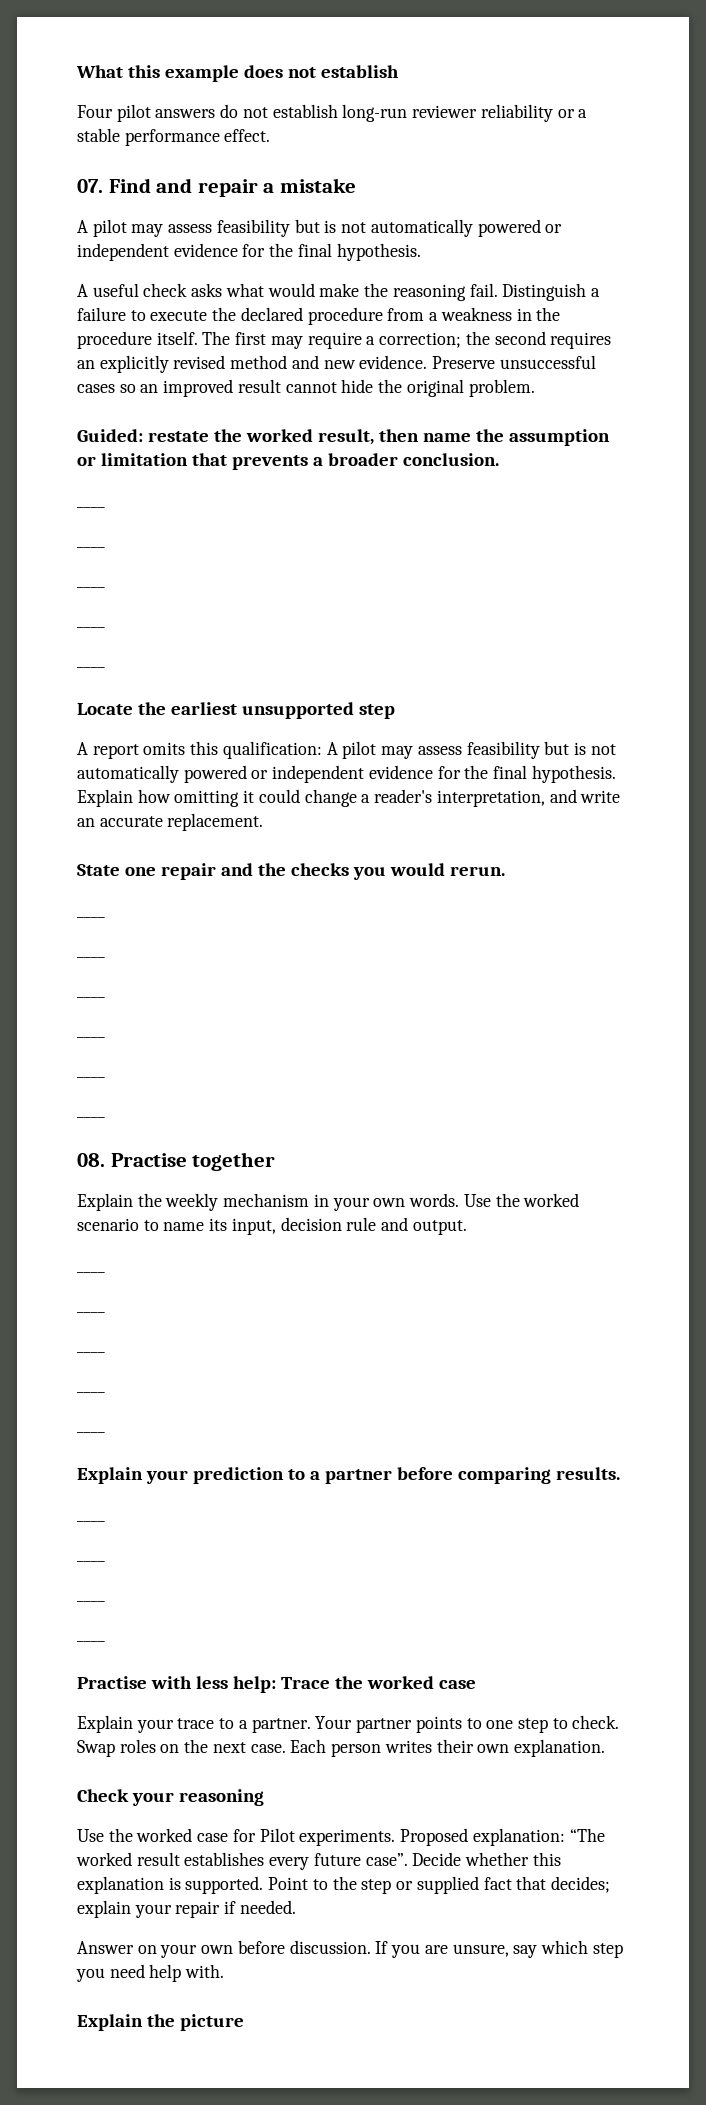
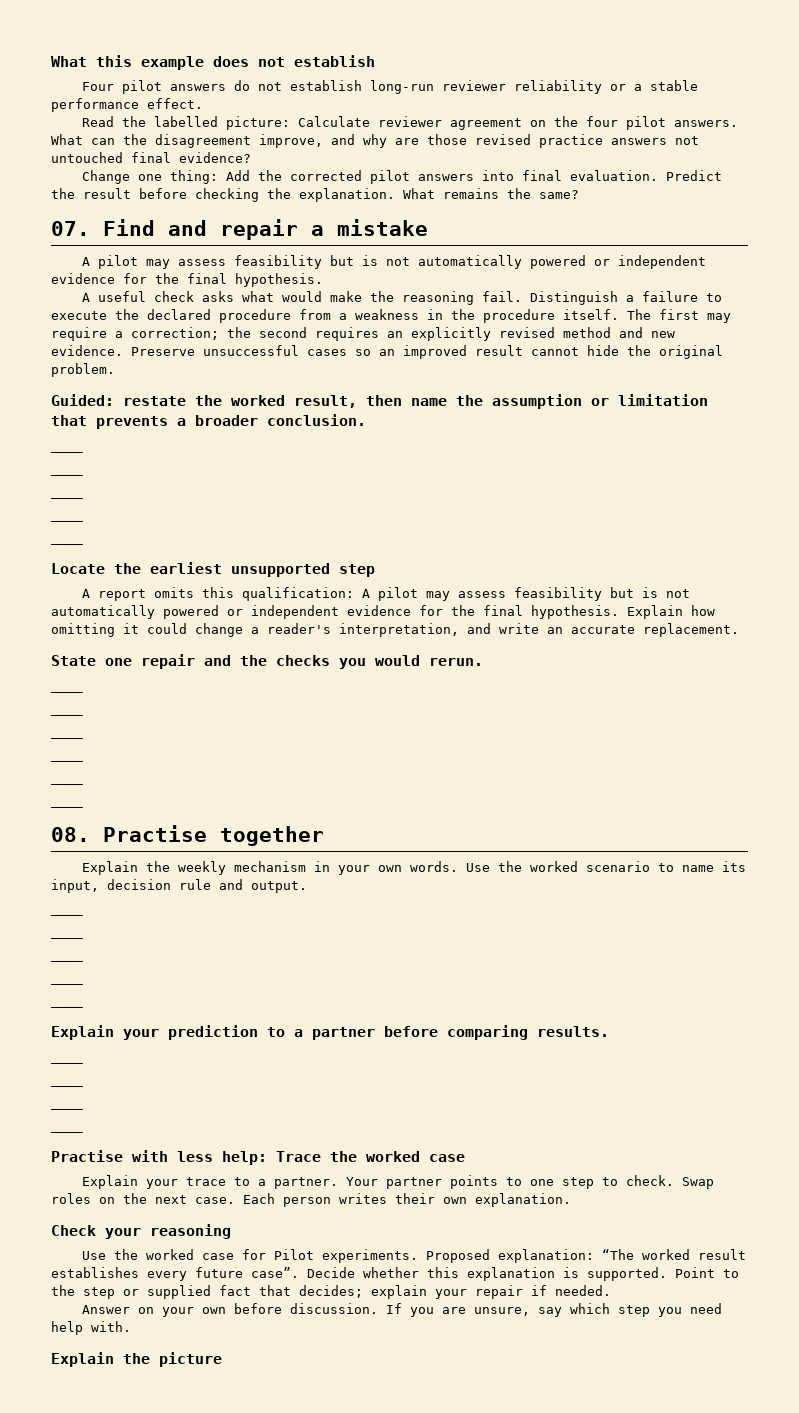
+ Read the labelled picture: Calculate reviewer agreement on the four pilot answers. What can the disagreement improve, and why are those revised practice answers not untouched final evidence?
+ Change one thing: Add the corrected pilot answers into final evaluation. Predict the result before checking the explanation. What remains the same?

